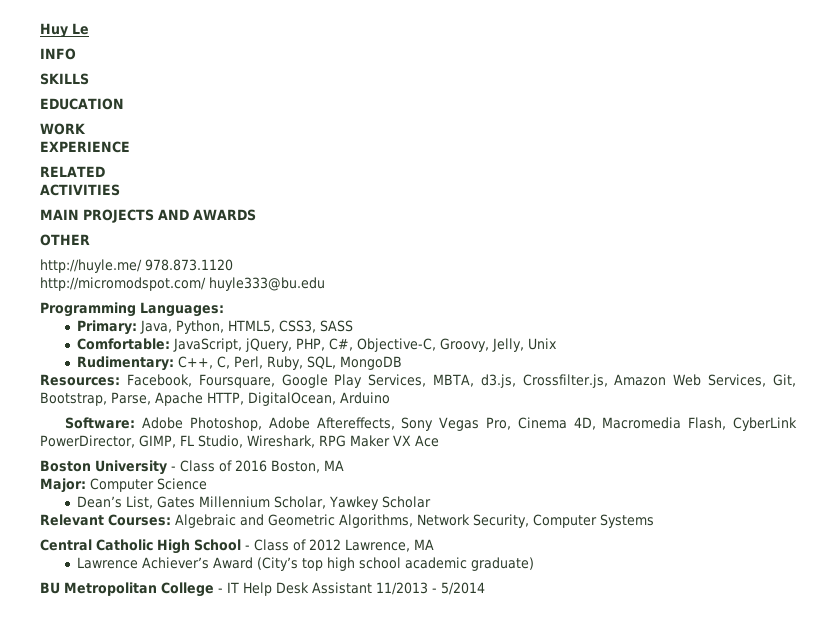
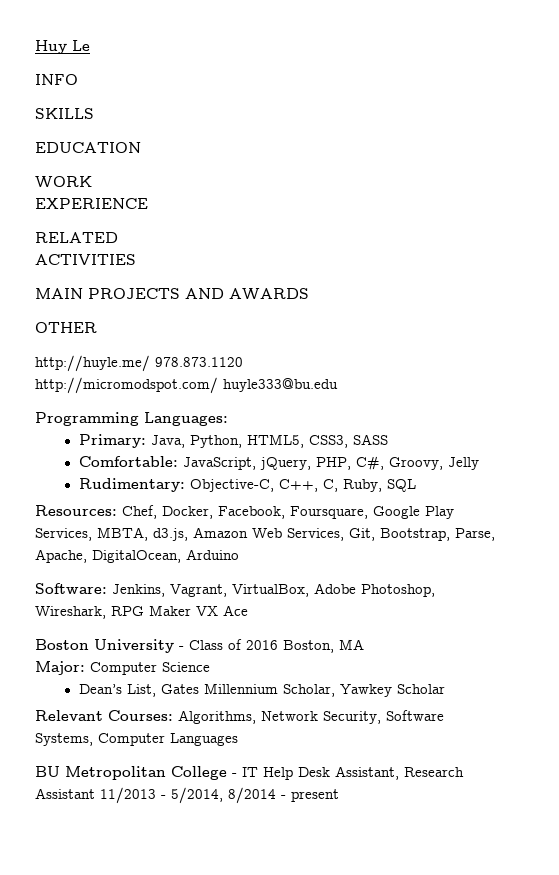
- Comfortable: JavaScript, jQuery, PHP, C#, Objective-C, Groovy, Jelly, Unix
+ Comfortable: JavaScript, jQuery, PHP, C#, Groovy, Jelly
- Rudimentary: C++, C, Perl, Ruby, SQL, MongoDB
+ Rudimentary: Objective-C, C++, C, Ruby, SQL
- Resources: Facebook, Foursquare, Google Play Services, MBTA, d3.js, Crossfilter.js, Amazon Web Services, Git, Bootstrap, Parse, Apache HTTP, DigitalOcean, Arduino
+ Resources: Chef, Docker, Facebook, Foursquare, Google Play Services, MBTA, d3.js, Amazon Web Services, Git, Bootstrap, Parse, Apache, DigitalOcean, Arduino
- Software: Adobe Photoshop, Adobe Aftereffects, Sony Vegas Pro, Cinema 4D, Macromedia Flash, CyberLink PowerDirector, GIMP, FL Studio, Wireshark, RPG Maker VX Ace
+ Software: Jenkins, Vagrant, VirtualBox, Adobe Photoshop, Wireshark, RPG Maker VX Ace
- Relevant Courses: Algebraic and Geometric Algorithms, Network Security, Computer Systems
- Central Catholic High School - Class of 2012 Lawrence, MA
- Lawrence Achiever’s Award (City’s top high school academic graduate)
+ Relevant Courses: Algorithms, Network Security, Software Systems, Computer Languages
- BU Metropolitan College - IT Help Desk Assistant 11/2013 - 5/2014
+ BU Metropolitan College - IT Help Desk Assistant, Research Assistant 11/2013 - 5/2014, 8/2014 - present

